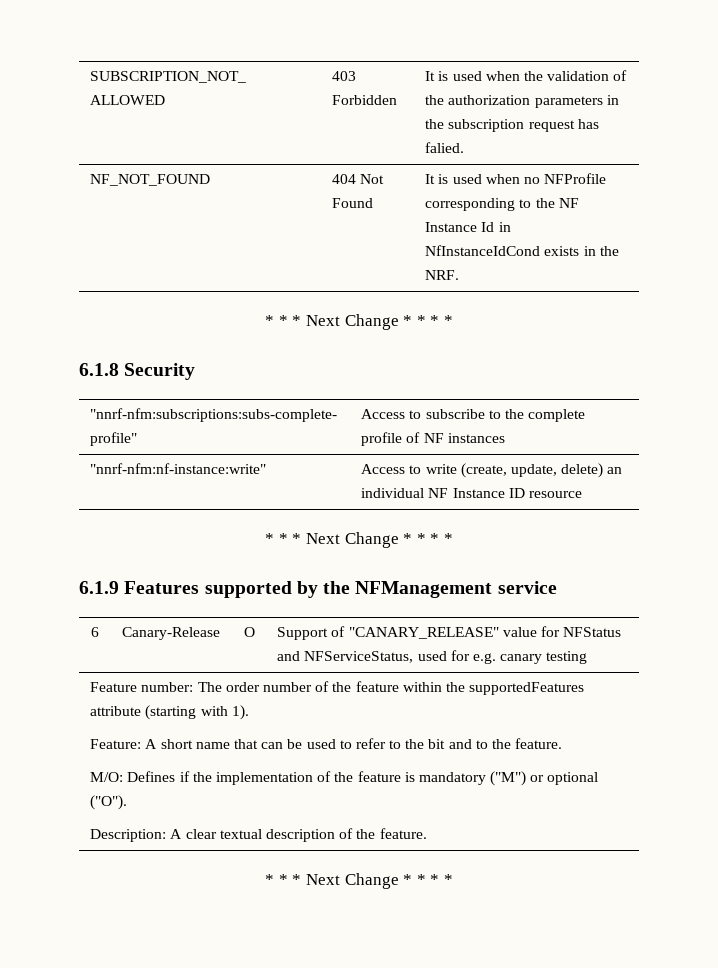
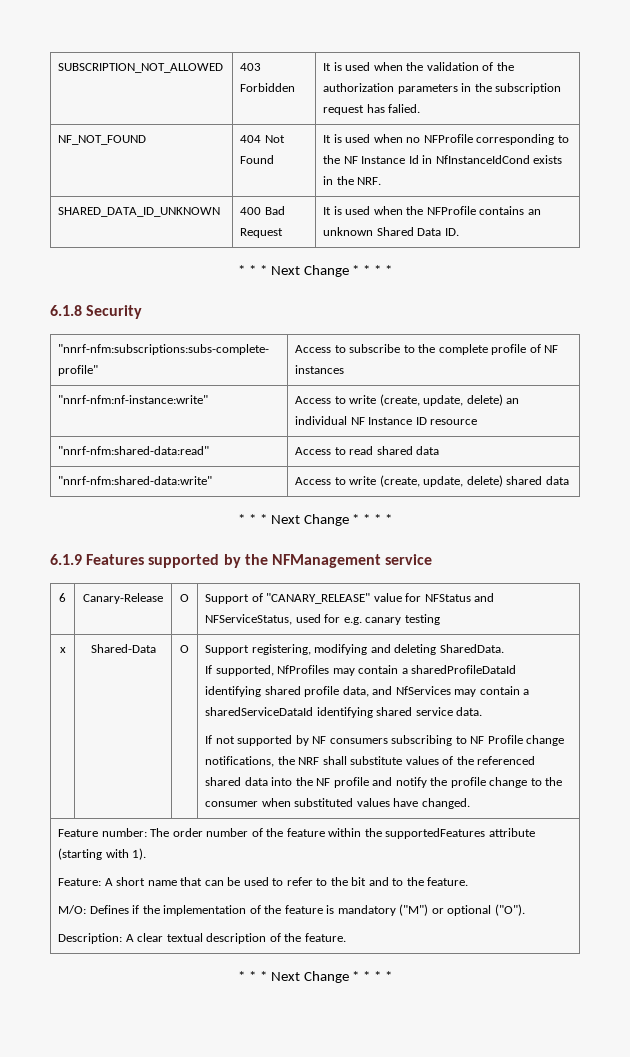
+ SHARED_DATA_ID_UNKNOWN | 400 Bad Request | It is used when the NFProfile contains an unknown Shared Data ID.
+ "nnrf-nfm:shared-data:read" | Access to read shared data
+ "nnrf-nfm:shared-data:write" | Access to write (create, update, delete) shared data
+ x | Shared-Data | O | Support registering, modifying and deleting SharedData.
+ If supported, NfProfiles may contain a sharedProfileDataId identifying shared profile data, and NfServices may contain a sharedServiceDataId identifying shared service data.
+ If not supported by NF consumers subscribing to NF Profile change notifications, the NRF shall substitute values of the referenced shared data into the NF profile and notify the profile change to the consumer when substituted values have changed.

